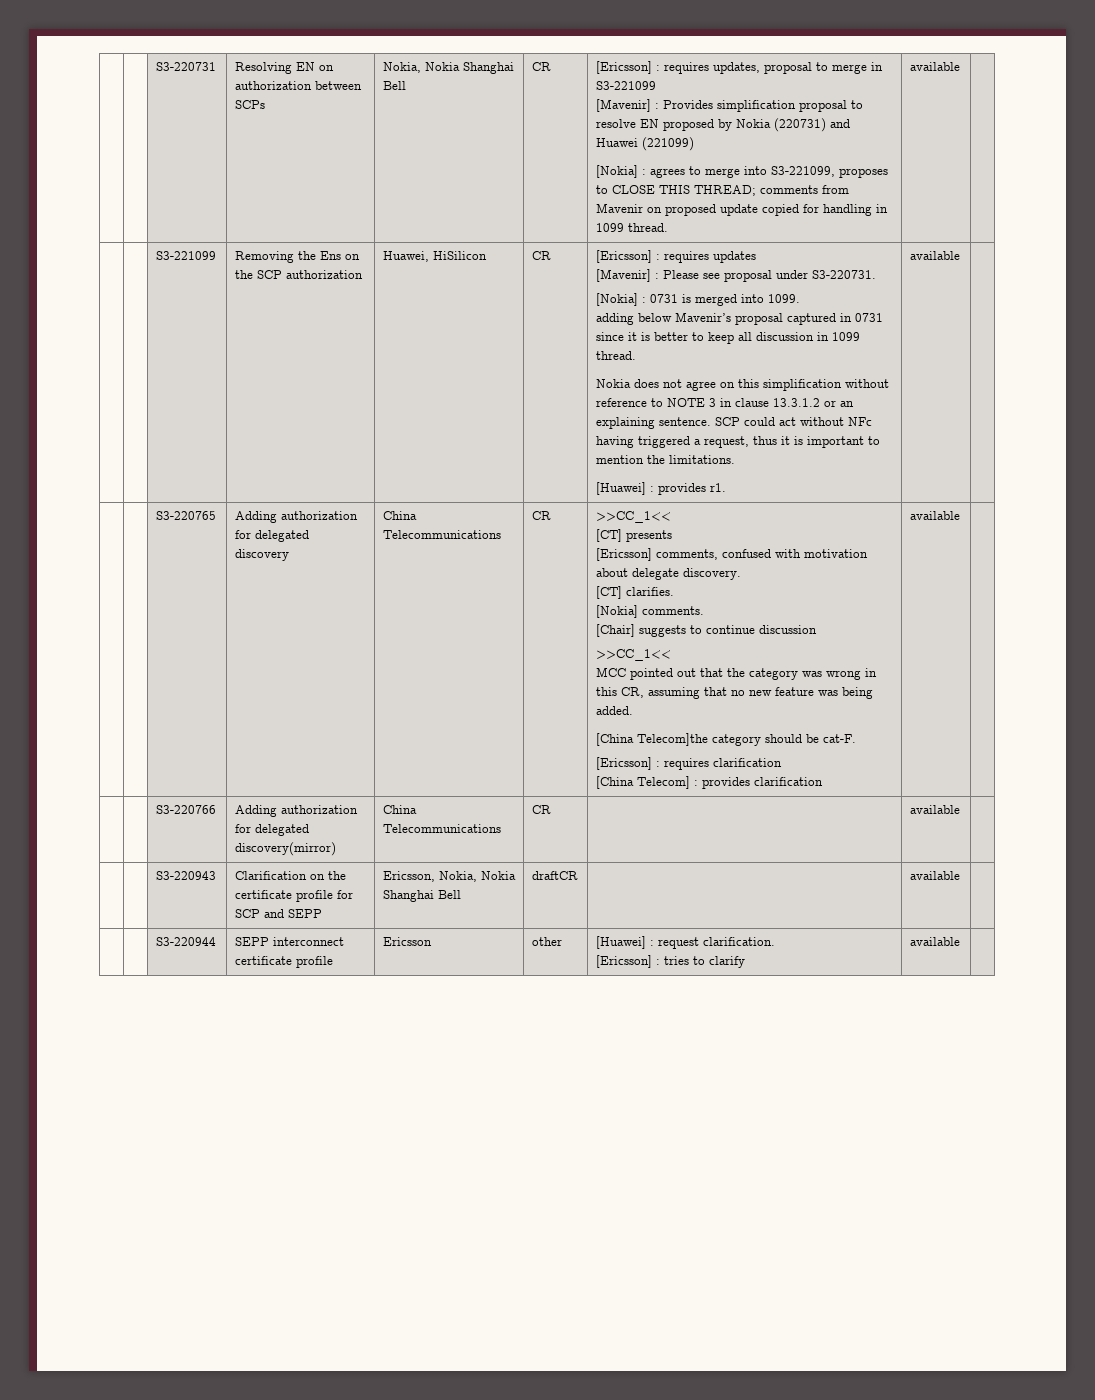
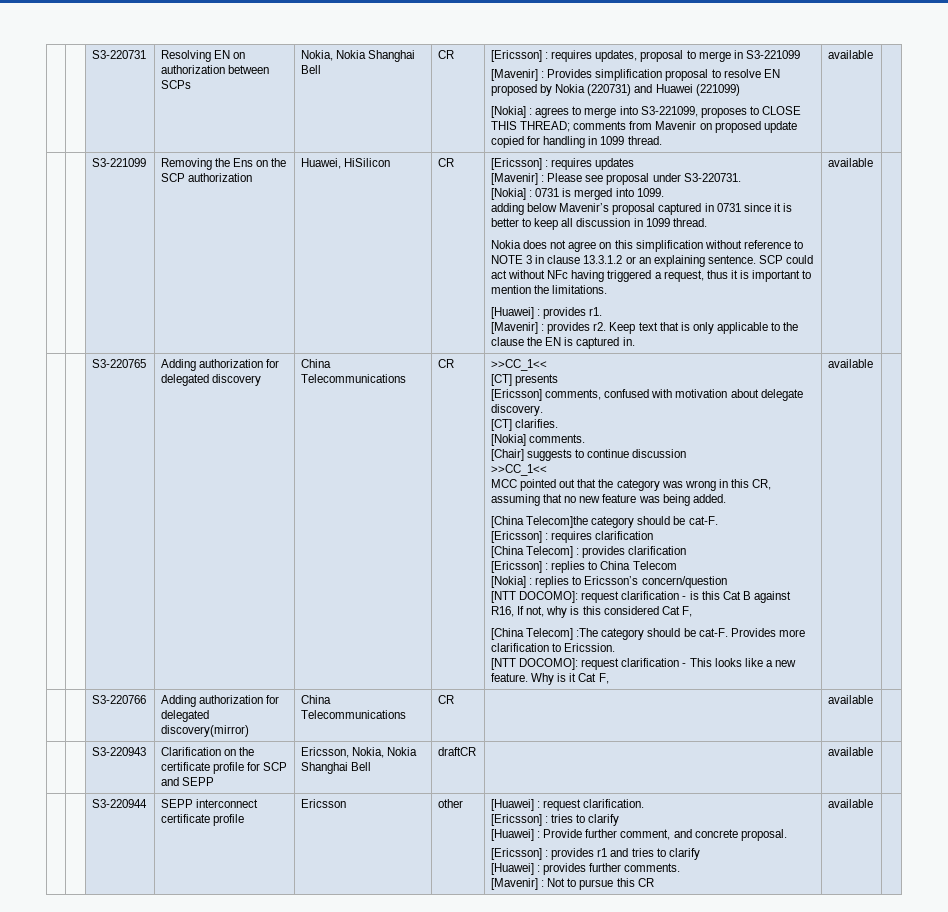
+ [Mavenir] : provides r2. Keep text that is only applicable to the clause the EN is captured in.
+ [Ericsson] : replies to China Telecom
+ [Nokia] : replies to Ericsson’s concern/question
+ [NTT DOCOMO]: request clarification - is this Cat B against R16, If not, why is this considered Cat F,
+ [China Telecom] :The category should be cat-F. Provides more clarification to Ericssion.
+ [NTT DOCOMO]: request clarification - This looks like a new feature. Why is it Cat F,
+ [Huawei] : Provide further comment, and concrete proposal.
+ [Ericsson] : provides r1 and tries to clarify
+ [Huawei] : provides further comments.
+ [Mavenir] : Not to pursue this CR

